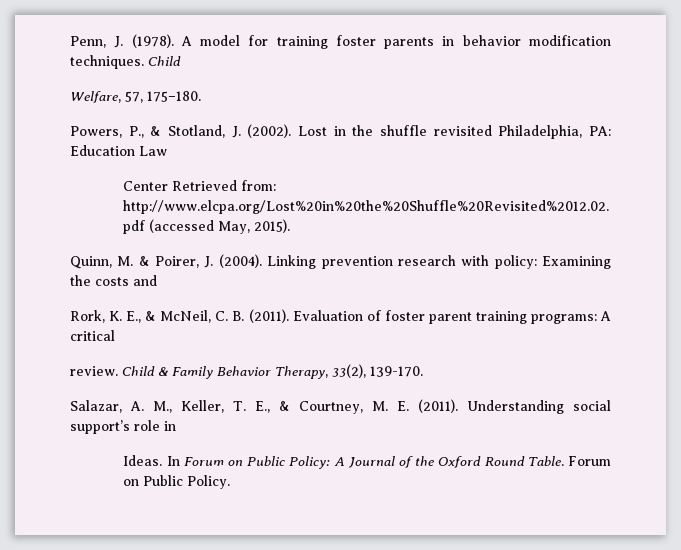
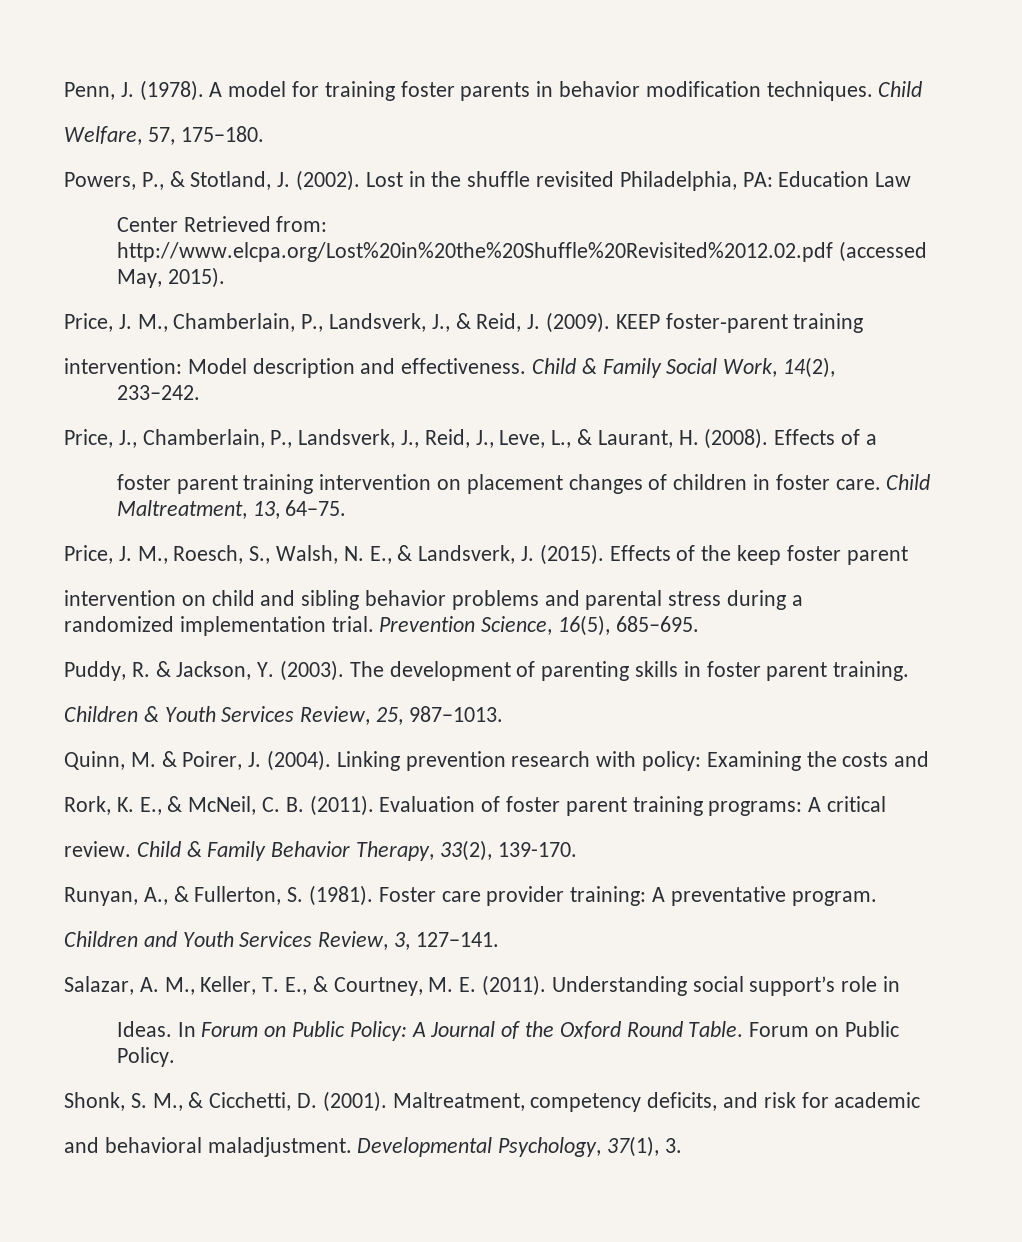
+ Price, J. M., Chamberlain, P., Landsverk, J., & Reid, J. (2009). KEEP foster‐parent training
+ intervention: Model description and effectiveness. Child & Family Social Work, 14(2),
+ 233–242.
+ Price, J., Chamberlain, P., Landsverk, J., Reid, J., Leve, L., & Laurant, H. (2008). Effects of a
+ foster parent training intervention on placement changes of children in foster care. Child Maltreatment, 13, 64−75.
+ Price, J. M., Roesch, S., Walsh, N. E., & Landsverk, J. (2015). Effects of the keep foster parent
+ intervention on child and sibling behavior problems and parental stress during a
+ randomized implementation trial. Prevention Science, 16(5), 685–695.
+ Puddy, R. & Jackson, Y. (2003). The development of parenting skills in foster parent training.
+ Children & Youth Services Review, 25, 987−1013.
+ Runyan, A., & Fullerton, S. (1981). Foster care provider training: A preventative program.
+ Children and Youth Services Review, 3, 127−141.
+ Shonk, S. M., & Cicchetti, D. (2001). Maltreatment, competency deficits, and risk for academic
+ and behavioral maladjustment. Developmental Psychology, 37(1), 3.

